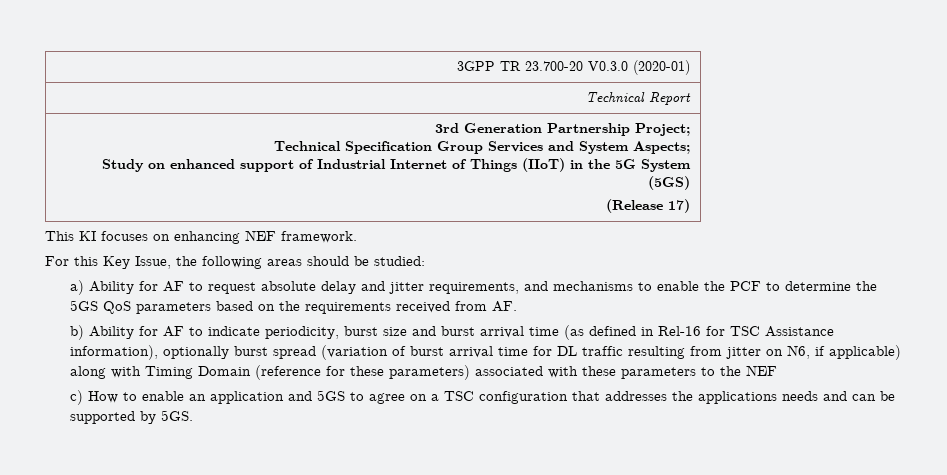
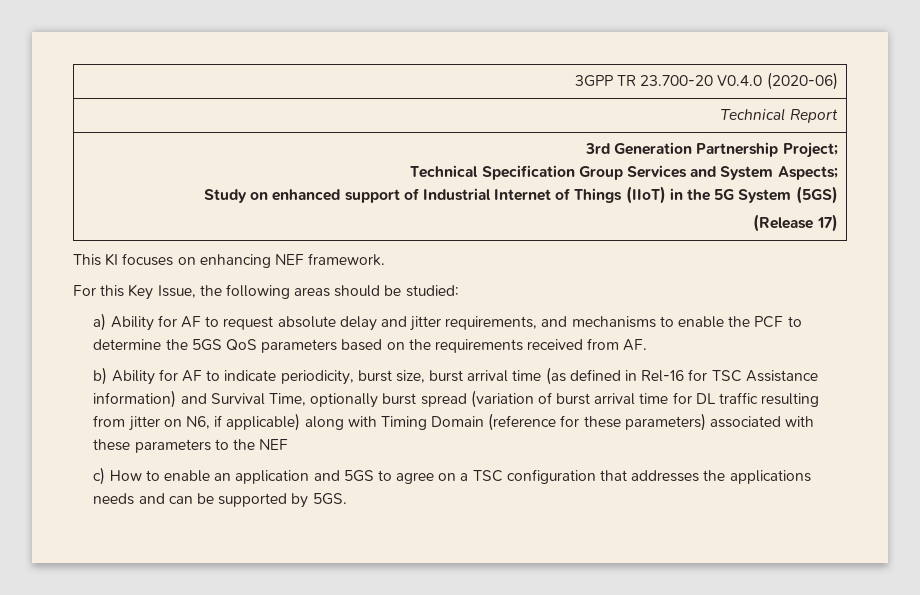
- 3GPP TR 23.700-20 V0.3.0 (2020-01)
+ 3GPP TR 23.700-20 V0.4.0 (2020-06)
- b) Ability for AF to indicate periodicity, burst size and burst arrival time (as defined in Rel-16 for TSC Assistance information), optionally burst spread (variation of burst arrival time for DL traffic resulting from jitter on N6, if applicable) along with Timing Domain (reference for these parameters) associated with these parameters to the NEF
+ b) Ability for AF to indicate periodicity, burst size, burst arrival time (as defined in Rel-16 for TSC Assistance information) and Survival Time, optionally burst spread (variation of burst arrival time for DL traffic resulting from jitter on N6, if applicable) along with Timing Domain (reference for these parameters) associated with these parameters to the NEF

